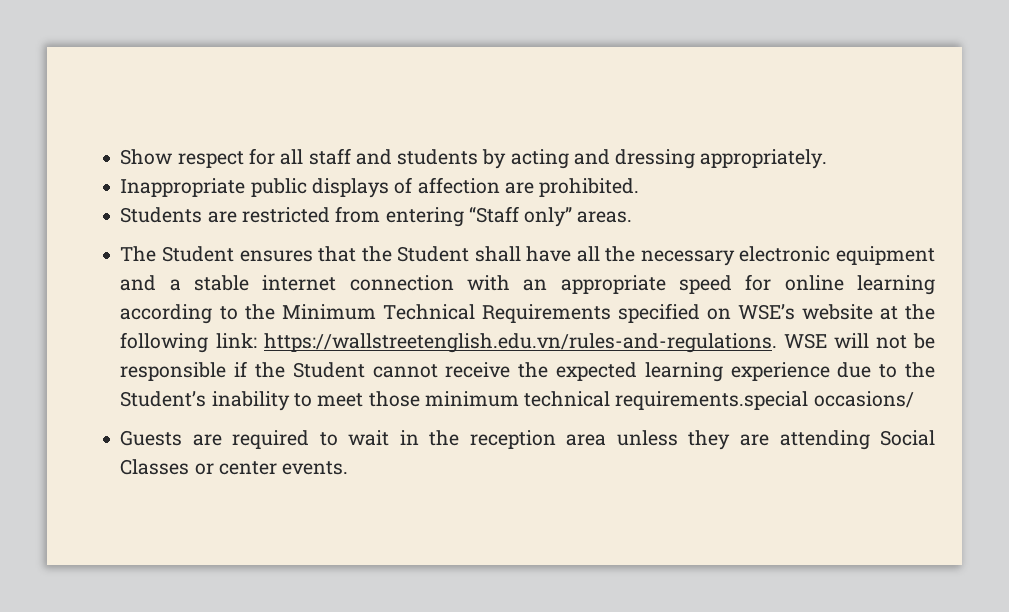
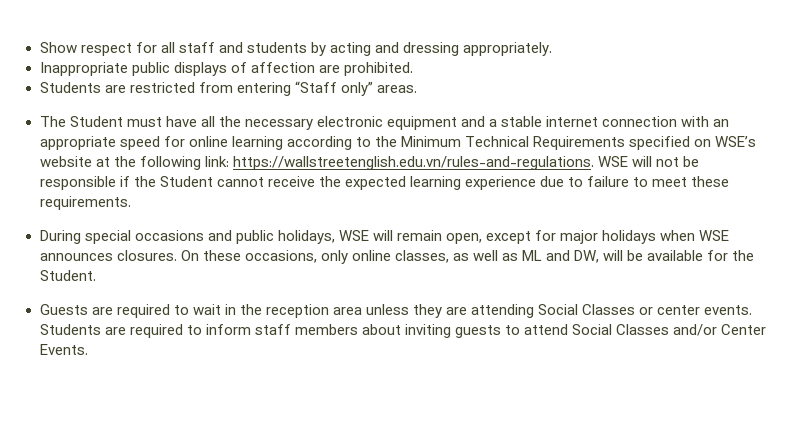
- The Student ensures that the Student shall have all the necessary electronic equipment and a stable internet connection with an appropriate speed for online learning according to the Minimum Technical Requirements specified on WSE’s website at the following link: https://wallstreetenglish.edu.vn/rules-and-regulations. WSE will not be responsible if the Student cannot receive the expected learning experience due to the Student’s inability to meet those minimum technical requirements.special occasions/
+ The Student must have all the necessary electronic equipment and a stable internet connection with an appropriate speed for online learning according to the Minimum Technical Requirements specified on WSE’s website at the following link: https://wallstreetenglish.edu.vn/rules-and-regulations. WSE will not be responsible if the Student cannot receive the expected learning experience due to failure to meet these requirements.
+ During special occasions and public holidays, WSE will remain open, except for major holidays when WSE announces closures. On these occasions, only online classes, as well as ML and DW, will be available for the Student.
+ Students are required to inform staff members about inviting guests to attend Social Classes and/or Center Events.

